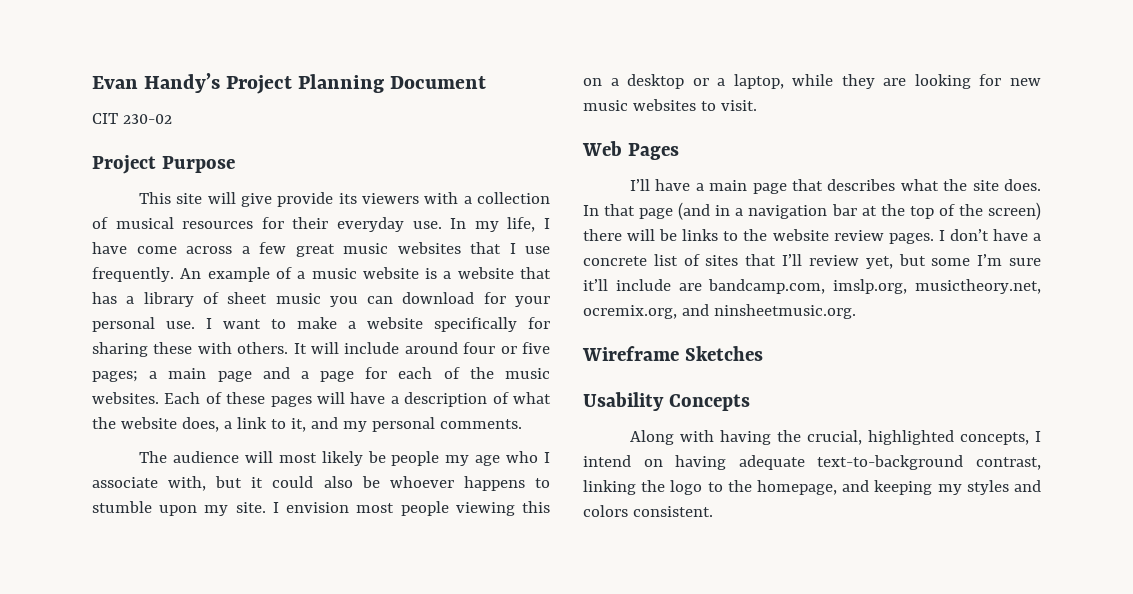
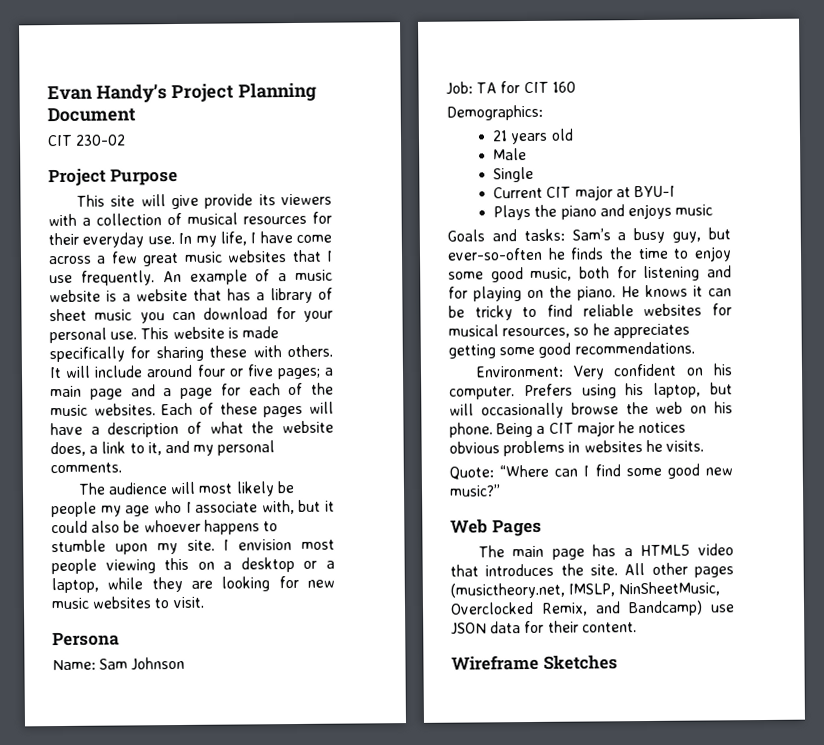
- I want to make a website specifically for sharing these with others.
+ This website is made specifically for sharing these with others.
+ Persona
+ Name: Sam Johnson
+ Job: TA for CIT 160
+ Demographics:
+ 21 years old
+ Male
+ Single
+ Current CIT major at BYU-I
+ Plays the piano and enjoys music
+ Goals and tasks: Sam’s a busy guy, but ever-so-often he finds the time to enjoy some good music, both for listening and for playing on the piano. He knows it can be tricky to find reliable websites for musical resources, so he appreciates getting some good recommendations.
+ Environment: Very confident on his computer. Prefers using his laptop, but will occasionally browse the web on his phone. Being a CIT major he notices obvious problems in websites he visits.
+ Quote: “Where can I find some good new music?”
  Web Pages
- I’ll have a main page that describes what the site does. In that page (and in a navigation bar at the top of the screen) there will be links to the website review pages. I don’t have a concrete list of sites that I’ll review yet, but some I’m sure it’ll include are bandcamp.com, imslp.org, musictheory.net, ocremix.org, and ninsheetmusic.org.
+ The main page has a HTML5 video that introduces the site. All other pages (musictheory.net, IMSLP, NinSheetMusic, Overclocked Remix, and Bandcamp) use JSON data for their content.
  Wireframe Sketches
- Usability Concepts
- Along with having the crucial, highlighted concepts, I intend on having adequate text-to-background contrast, linking the logo to the homepage, and keeping my styles and colors consistent.

